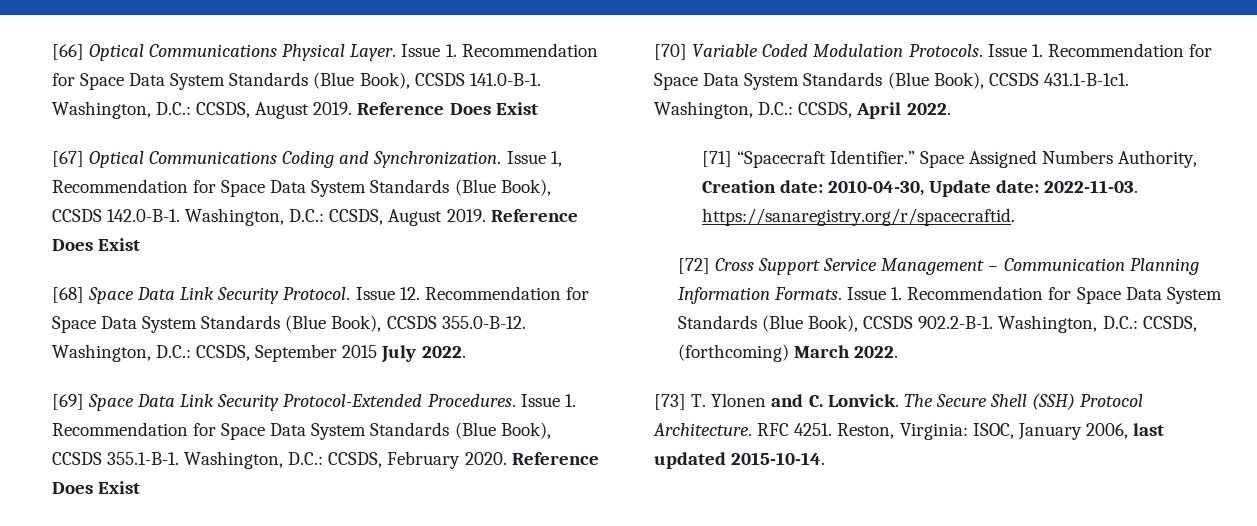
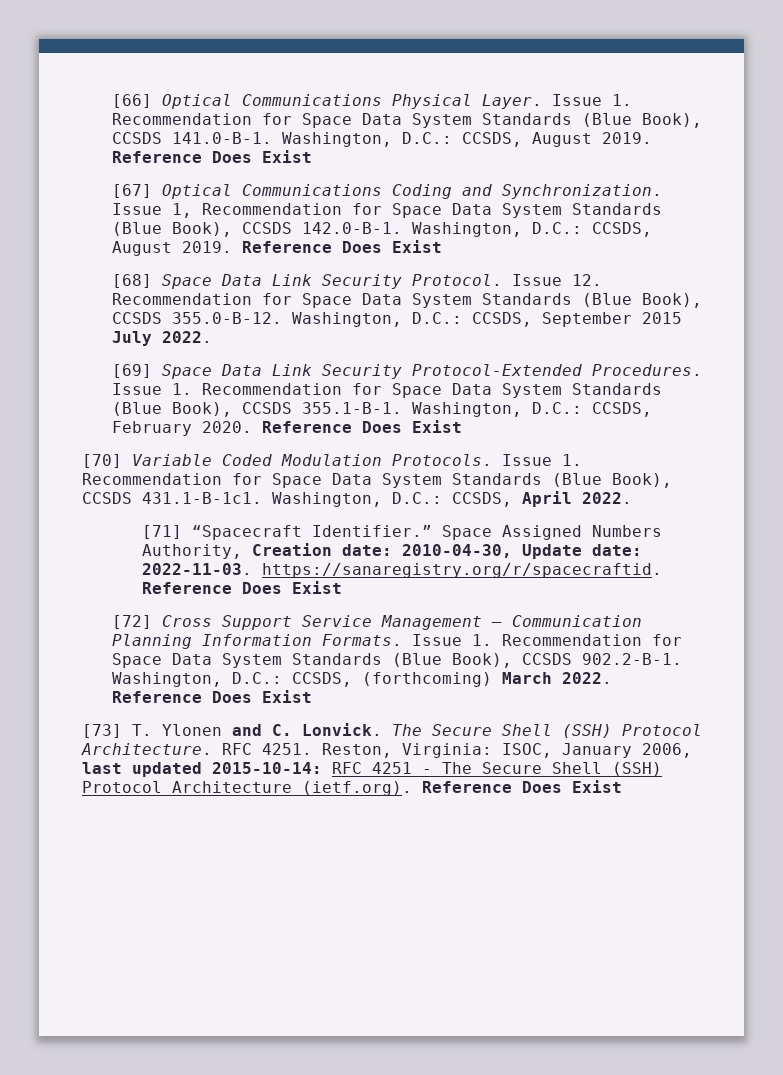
- Space Assigned Numbers Authority, Creation date: 2010-04-30, Update date: 2022-11-03. https://sanaregistry.org/r/spacecraftid.
+ Space Assigned Numbers Authority, Creation date: 2010-04-30, Update date: 2022-11-03. https://sanaregistry.org/r/spacecraftid. Reference Does Exist
- Issue 1. Recommendation for Space Data System Standards (Blue Book), CCSDS 902.2-B-1. Washington, D.C.: CCSDS, (forthcoming) March 2022.
+ Issue 1. Recommendation for Space Data System Standards (Blue Book), CCSDS 902.2-B-1. Washington, D.C.: CCSDS, (forthcoming) March 2022. Reference Does Exist
- Reston, Virginia: ISOC, January 2006, last updated 2015-10-14.
+ Reston, Virginia: ISOC, January 2006, last updated 2015-10-14: RFC 4251 - The Secure Shell (SSH) Protocol Architecture (ietf.org). Reference Does Exist

